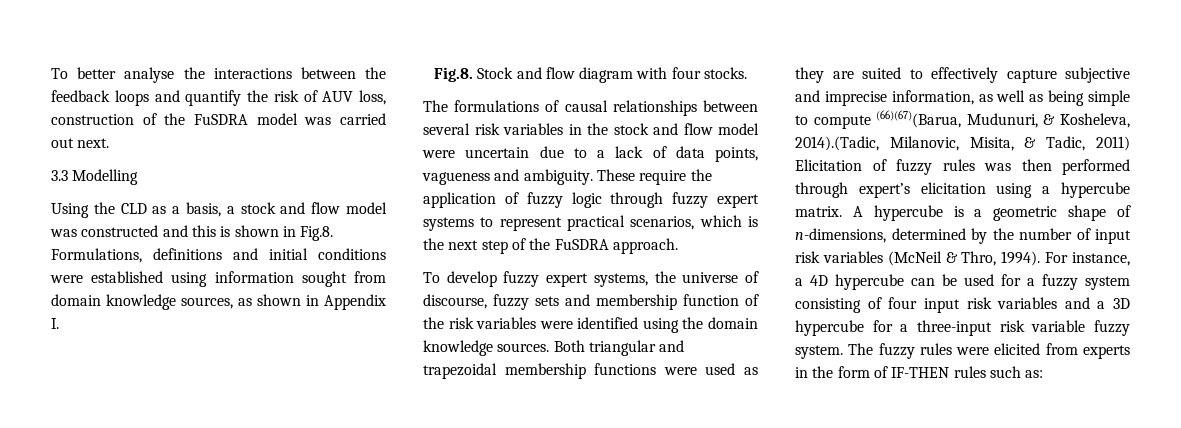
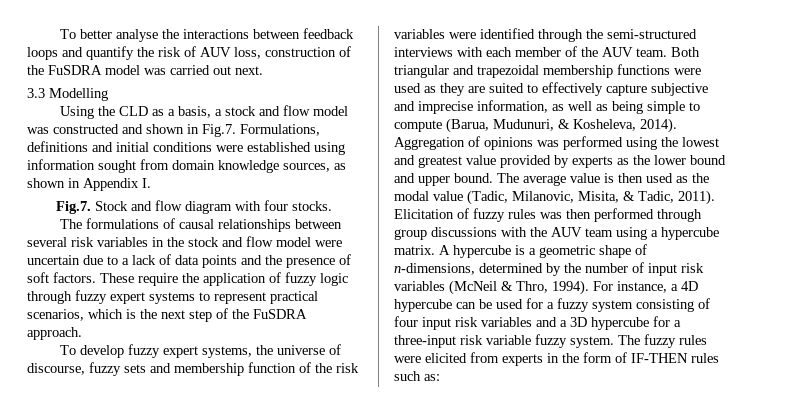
- To better analyse the interactions between the feedback loops and quantify the risk of AUV loss, construction of the FuSDRA model was carried out next.
+ To better analyse the interactions between feedback loops and quantify the risk of AUV loss, construction of the FuSDRA model was carried out next.
- Using the CLD as a basis, a stock and flow model was constructed and this is shown in Fig.8. Formulations, definitions and initial conditions were established using information sought from domain knowledge sources, as shown in Appendix I.
+ Using the CLD as a basis, a stock and flow model was constructed and shown in Fig.7. Formulations, definitions and initial conditions were established using information sought from domain knowledge sources, as shown in Appendix I.
- Fig.8. Stock and flow diagram with four stocks.
+ Fig.7. Stock and flow diagram with four stocks.
- The formulations of causal relationships between several risk variables in the stock and flow model were uncertain due to a lack of data points, vagueness and ambiguity.
+ The formulations of causal relationships between several risk variables in the stock and flow model were uncertain due to a lack of data points and the presence of soft factors.
- To develop fuzzy expert systems, the universe of discourse, fuzzy sets and membership function of the risk variables were identified using the domain knowledge sources.
+ To develop fuzzy expert systems, the universe of discourse, fuzzy sets and membership function of the risk variables were identified through the semi-structured interviews with each member of the AUV team.
- Both triangular and trapezoidal membership functions were used as they are suited to effectively capture subjective and imprecise information, as well as being simple to compute (66)(67)(Barua, Mudunuri, & Kosheleva, 2014).(Tadic, Milanovic, Misita, & Tadic, 2011) Elicitation of fuzzy rules was then performed through expert’s elicitation using a hypercube matrix.
+ Both triangular and trapezoidal membership functions were used as they are suited to effectively capture subjective and imprecise information, as well as being simple to compute (Barua, Mudunuri, & Kosheleva, 2014). Aggregation of opinions was performed using the lowest and greatest value provided by experts as the lower bound and upper bound. The average value is then used as the modal value (Tadic, Milanovic, Misita, & Tadic, 2011). Elicitation of fuzzy rules was then performed through group discussions with the AUV team using a hypercube matrix.

